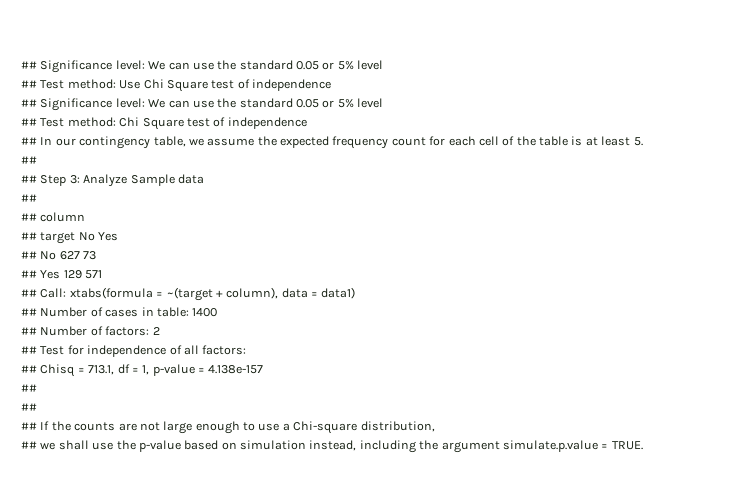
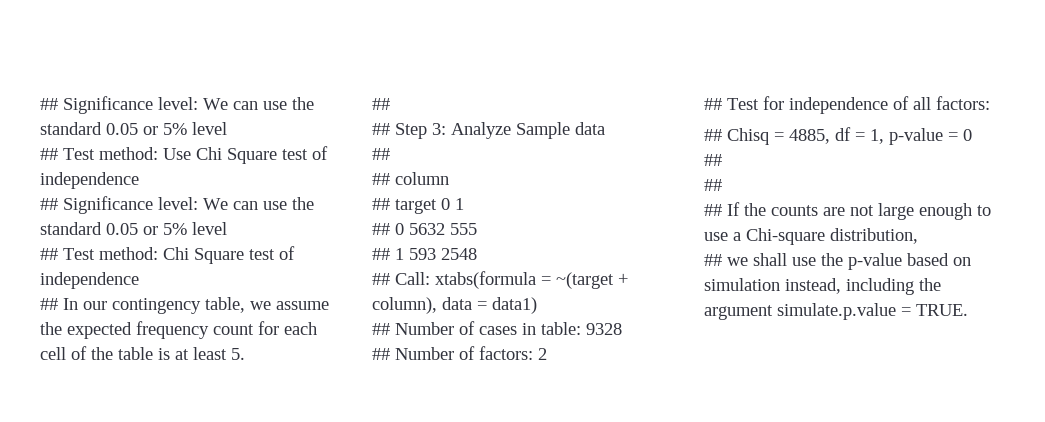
- ## target No Yes
- ## No 627 73
- ## Yes 129 571
+ ## target 0 1
+ ## 0 5632 555
+ ## 1 593 2548
- ## Number of cases in table: 1400
+ ## Number of cases in table: 9328
- ## Chisq = 713.1, df = 1, p-value = 4.138e-157
+ ## Chisq = 4885, df = 1, p-value = 0

